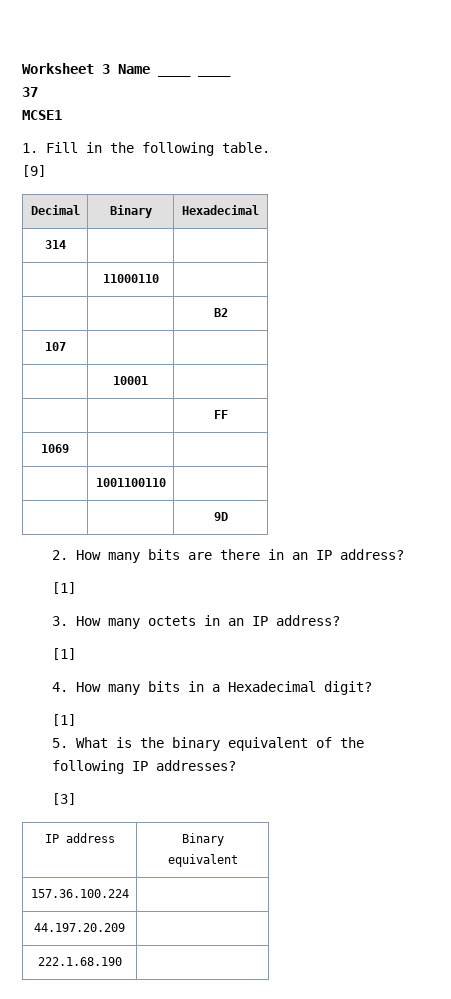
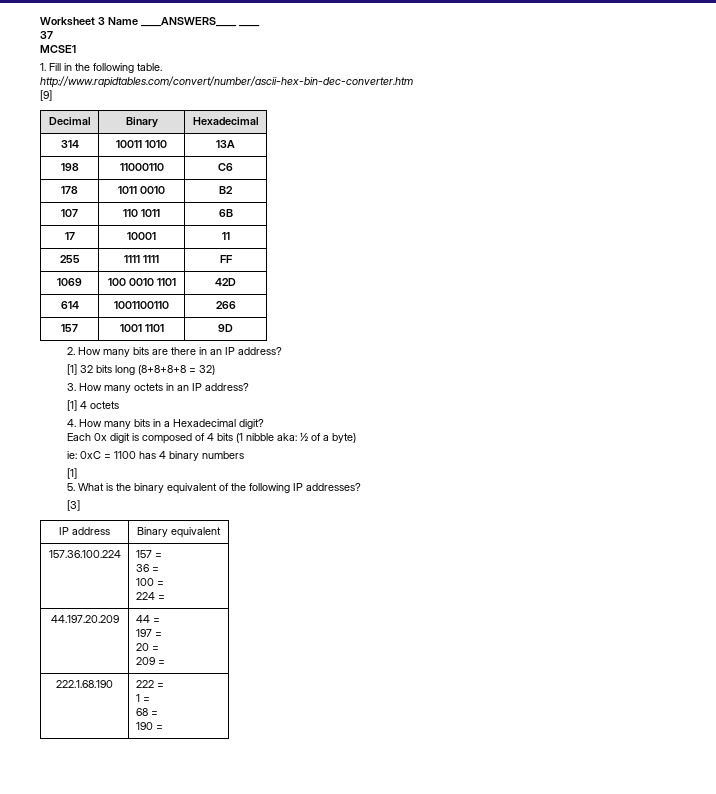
- Worksheet 3 Name ____ ____
+ Worksheet 3 Name ____ANSWERS____ ____
+ http://www.rapidtables.com/convert/number/ascii-hex-bin-dec-converter.htm
- 314 | |
- | 11000110 |
- | | B2
- 107 | |
- | 10001 |
- | | FF
- 1069 | |
- | 1001100110 |
- | | 9D
+ 314 | 10011 1010 | 13A
+ 198 | 11000110 | C6
+ 178 | 1011 0010 | B2
+ 107 | 110 1011 | 6B
+ 17 | 10001 | 11
+ 255 | 1111 1111 | FF
+ 1069 | 100 0010 1101 | 42D
+ 614 | 1001100110 | 266
+ 157 | 1001 1101 | 9D
  2. How many bits are there in an IP address?
- [1]
+ [1] 32 bits long (8+8+8+8 = 32)
  3. How many octets in an IP address?
- [1]
+ [1] 4 octets
+ Each 0x digit is composed of 4 bits (1 nibble aka: ½ of a byte)
+ ie: 0xC = 1100 has 4 binary numbers
- 157.36.100.224 |
- 44.197.20.209 |
- 222.1.68.190 |
+ 157.36.100.224 | 157 =
+ 36 =
+ 100 =
+ 224 =
+ 44.197.20.209 | 44 =
+ 197 =
+ 20 =
+ 209 =
+ 222.1.68.190 | 222 =
+ 1 =
+ 68 =
+ 190 =

